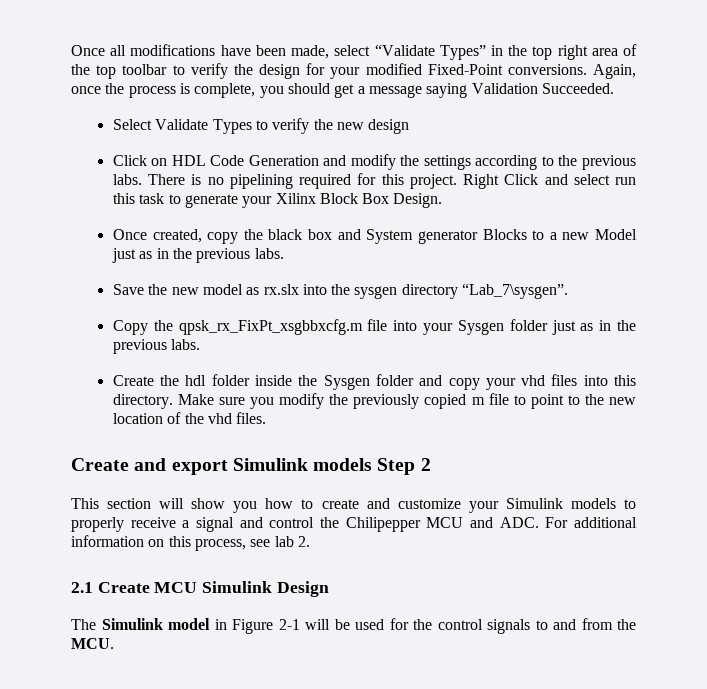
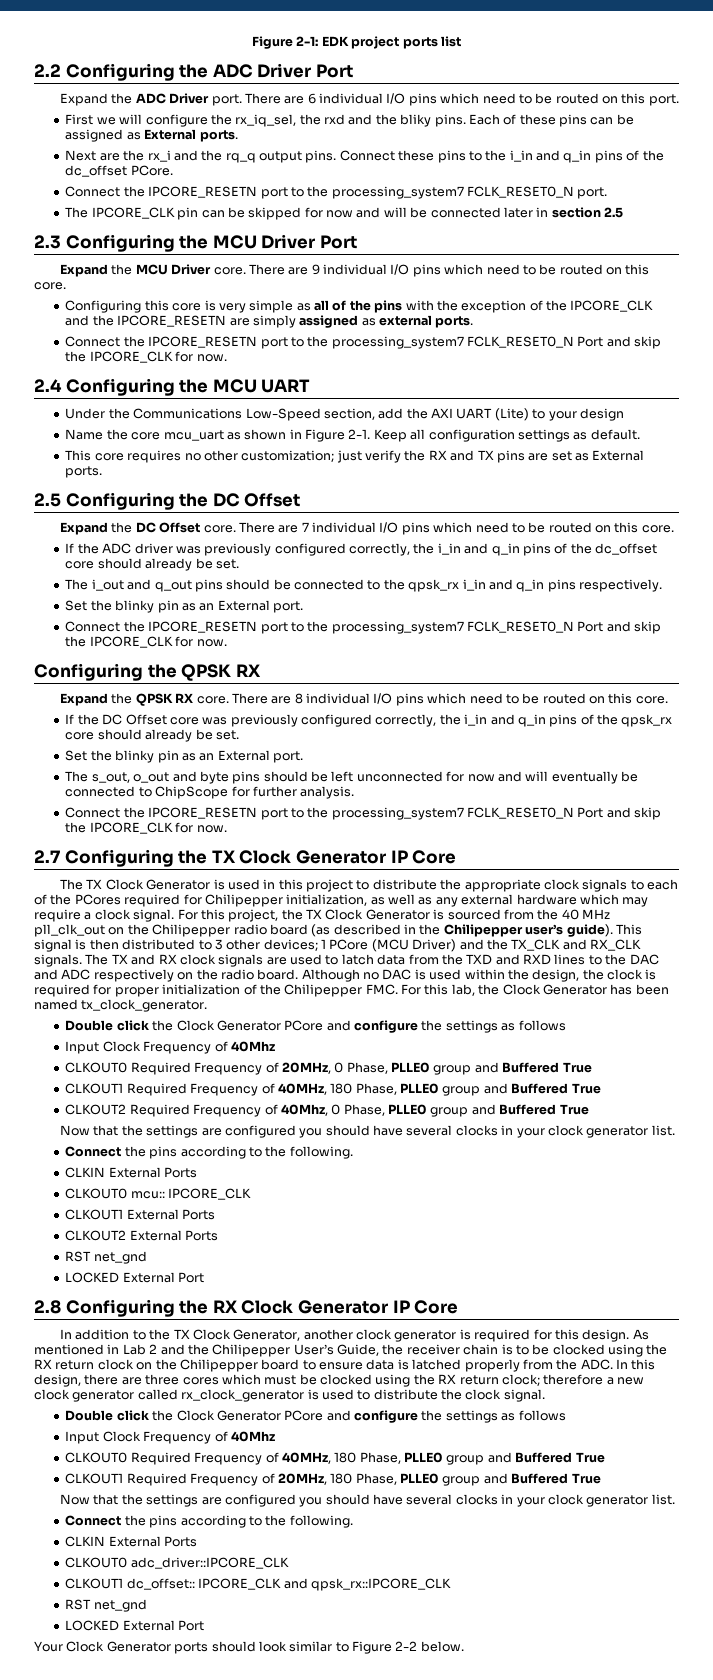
- Once all modifications have been made, select “Validate Types” in the top right area of the top toolbar to verify the design for your modified Fixed-Point conversions. Again, once the process is complete, you should get a message saying Validation Succeeded.
- Select Validate Types to verify the new design
- Click on HDL Code Generation and modify the settings according to the previous labs. There is no pipelining required for this project. Right Click and select run this task to generate your Xilinx Block Box Design.
- Once created, copy the black box and System generator Blocks to a new Model just as in the previous labs.
- Save the new model as rx.slx into the sysgen directory “Lab_7\sysgen”.
- Copy the qpsk_rx_FixPt_xsgbbxcfg.m file into your Sysgen folder just as in the previous labs.
- Create the hdl folder inside the Sysgen folder and copy your vhd files into this directory. Make sure you modify the previously copied m file to point to the new location of the vhd files.
- Create and export Simulink models Step 2
- This section will show you how to create and customize your Simulink models to properly receive a signal and control the Chilipepper MCU and ADC. For additional information on this process, see lab 2.
- 2.1 Create MCU Simulink Design
- The Simulink model in Figure 2-1 will be used for the control signals to and from the MCU.
+ Figure 2-1: EDK project ports list
+ 2.2 Configuring the ADC Driver Port
+ Expand the ADC Driver port. There are 6 individual I/O pins which need to be routed on this port.
+ First we will configure the rx_iq_sel, the rxd and the bliky pins. Each of these pins can be assigned as External ports.
+ Next are the rx_i and the rq_q output pins. Connect these pins to the i_in and q_in pins of the dc_offset PCore.
+ Connect the IPCORE_RESETN port to the processing_system7 FCLK_RESET0_N port.
+ The IPCORE_CLK pin can be skipped for now and will be connected later in section 2.5
+ 2.3 Configuring the MCU Driver Port
+ Expand the MCU Driver core. There are 9 individual I/O pins which need to be routed on this core.
+ Configuring this core is very simple as all of the pins with the exception of the IPCORE_CLK and the IPCORE_RESETN are simply assigned as external ports.
+ Connect the IPCORE_RESETN port to the processing_system7 FCLK_RESET0_N Port and skip the IPCORE_CLK for now.
+ 2.4 Configuring the MCU UART
+ Under the Communications Low-Speed section, add the AXI UART (Lite) to your design
+ Name the core mcu_uart as shown in Figure 2-1. Keep all configuration settings as default.
+ This core requires no other customization; just verify the RX and TX pins are set as External ports.
+ 2.5 Configuring the DC Offset
+ Expand the DC Offset core. There are 7 individual I/O pins which need to be routed on this core.
+ If the ADC driver was previously configured correctly, the i_in and q_in pins of the dc_offset core should already be set.
+ The i_out and q_out pins should be connected to the qpsk_rx i_in and q_in pins respectively.
+ Set the blinky pin as an External port.
+ Connect the IPCORE_RESETN port to the processing_system7 FCLK_RESET0_N Port and skip the IPCORE_CLK for now.
+ Configuring the QPSK RX
+ Expand the QPSK RX core. There are 8 individual I/O pins which need to be routed on this core.
+ If the DC Offset core was previously configured correctly, the i_in and q_in pins of the qpsk_rx core should already be set.
+ Set the blinky pin as an External port.
+ The s_out, o_out and byte pins should be left unconnected for now and will eventually be connected to ChipScope for further analysis.
+ Connect the IPCORE_RESETN port to the processing_system7 FCLK_RESET0_N Port and skip the IPCORE_CLK for now.
+ 2.7 Configuring the TX Clock Generator IP Core
+ The TX Clock Generator is used in this project to distribute the appropriate clock signals to each of the PCores required for Chilipepper initialization, as well as any external hardware which may require a clock signal. For this project, the TX Clock Generator is sourced from the 40 MHz pll_clk_out on the Chilipepper radio board (as described in the Chilipepper user’s guide). This signal is then distributed to 3 other devices; 1 PCore (MCU Driver) and the TX_CLK and RX_CLK signals. The TX and RX clock signals are used to latch data from the TXD and RXD lines to the DAC and ADC respectively on the radio board. Although no DAC is used within the design, the clock is required for proper initialization of the Chilipepper FMC. For this lab, the Clock Generator has been named tx_clock_generator.
+ Double click the Clock Generator PCore and configure the settings as follows
+ Input Clock Frequency of 40Mhz
+ CLKOUT0 Required Frequency of 20MHz, 0 Phase, PLLE0 group and Buffered True
+ CLKOUT1 Required Frequency of 40MHz, 180 Phase, PLLE0 group and Buffered True
+ CLKOUT2 Required Frequency of 40Mhz, 0 Phase, PLLE0 group and Buffered True
+ Now that the settings are configured you should have several clocks in your clock generator list.
+ Connect the pins according to the following.
+ CLKIN External Ports
+ CLKOUT0 mcu:: IPCORE_CLK
+ CLKOUT1 External Ports
+ CLKOUT2 External Ports
+ RST net_gnd
+ LOCKED External Port
+ 2.8 Configuring the RX Clock Generator IP Core
+ In addition to the TX Clock Generator, another clock generator is required for this design. As mentioned in Lab 2 and the Chilipepper User’s Guide, the receiver chain is to be clocked using the RX return clock on the Chilipepper board to ensure data is latched properly from the ADC. In this design, there are three cores which must be clocked using the RX return clock; therefore a new clock generator called rx_clock_generator is used to distribute the clock signal.
+ Double click the Clock Generator PCore and configure the settings as follows
+ Input Clock Frequency of 40Mhz
+ CLKOUT0 Required Frequency of 40MHz, 180 Phase, PLLE0 group and Buffered True
+ CLKOUT1 Required Frequency of 20MHz, 180 Phase, PLLE0 group and Buffered True
+ Now that the settings are configured you should have several clocks in your clock generator list.
+ Connect the pins according to the following.
+ CLKIN External Ports
+ CLKOUT0 adc_driver::IPCORE_CLK
+ CLKOUT1 dc_offset:: IPCORE_CLK and qpsk_rx::IPCORE_CLK
+ RST net_gnd
+ LOCKED External Port
+ Your Clock Generator ports should look similar to Figure 2-2 below.

